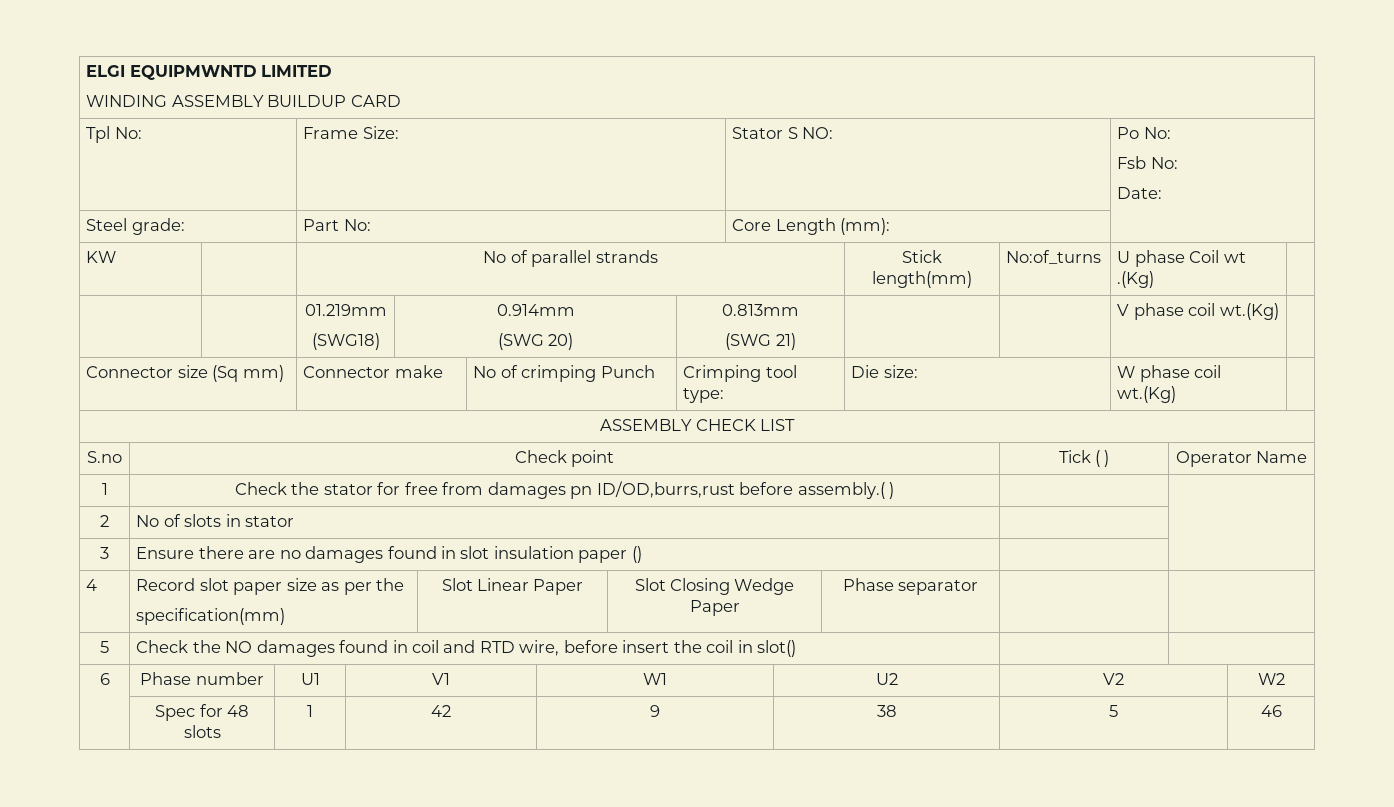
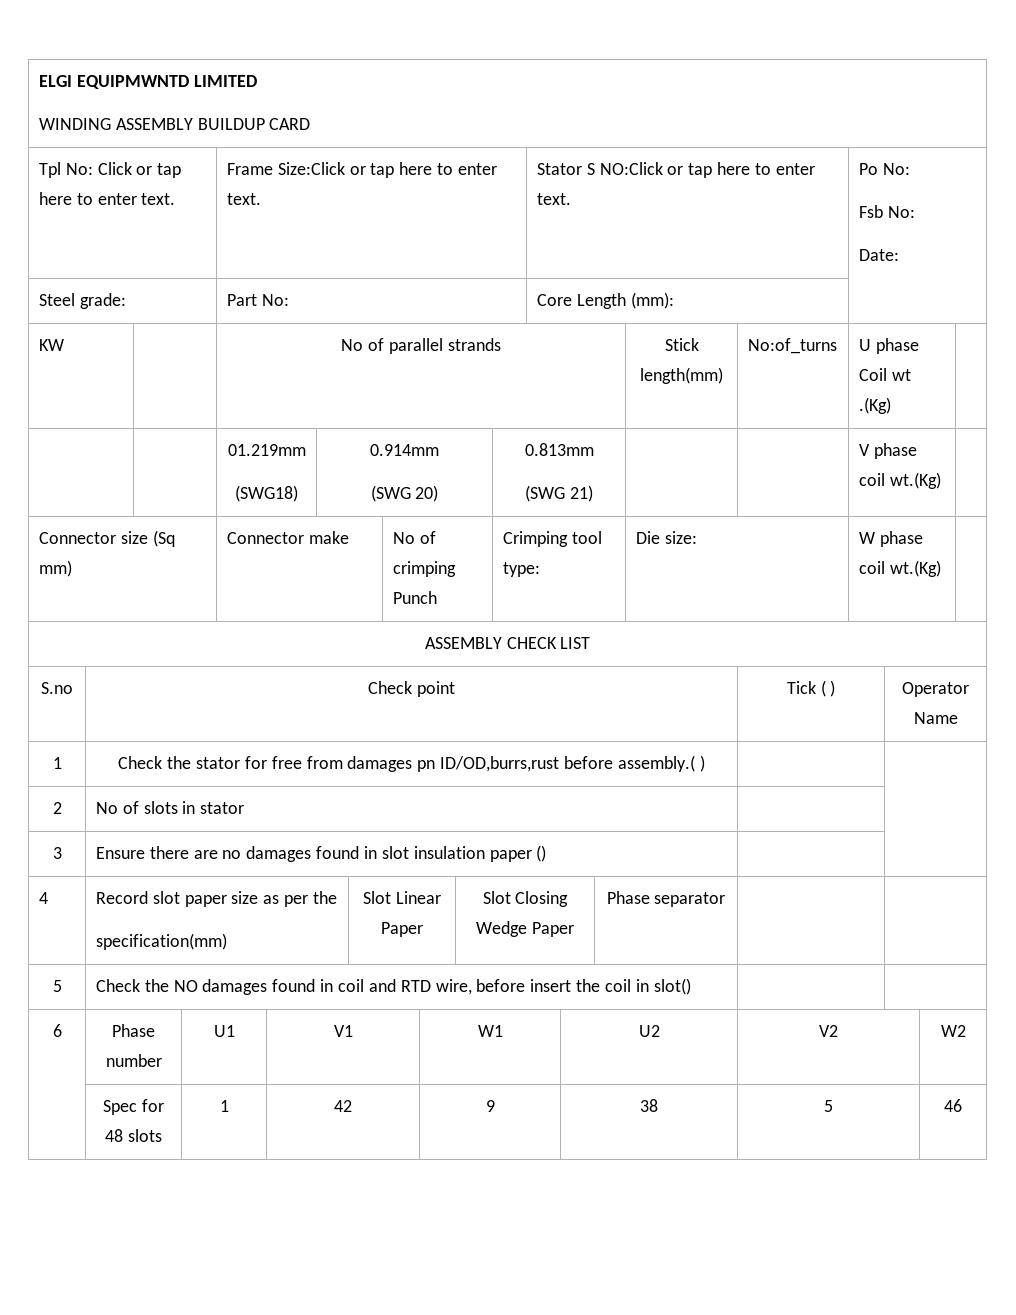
- Tpl No: | Frame Size: | Stator S NO: | Po No:
+ Tpl No: Click or tap here to enter text. | Frame Size:Click or tap here to enter text. | Stator S NO:Click or tap here to enter text. | Po No:

